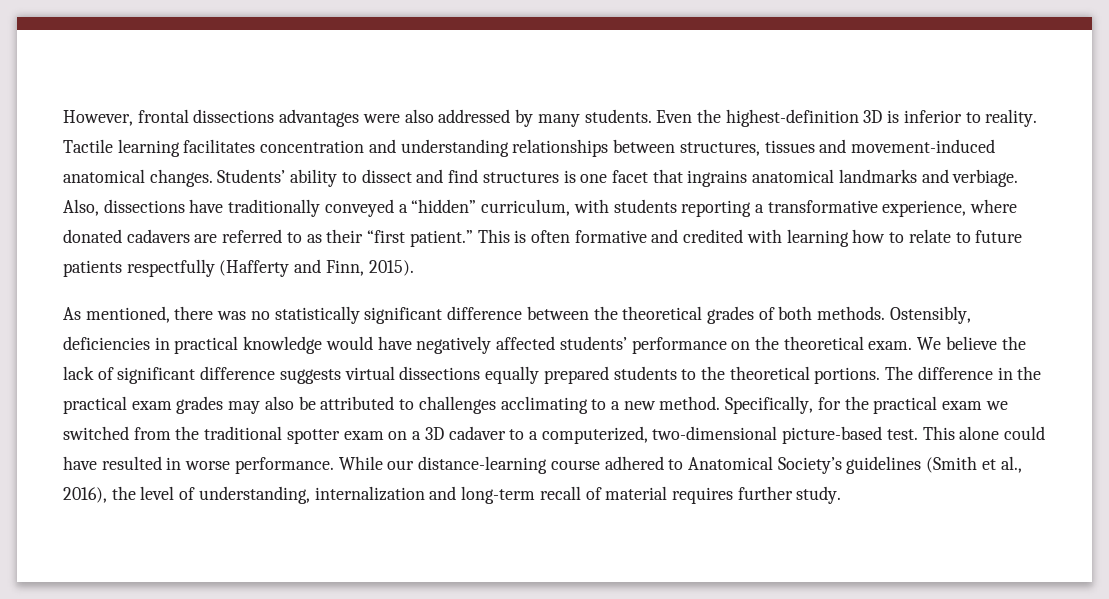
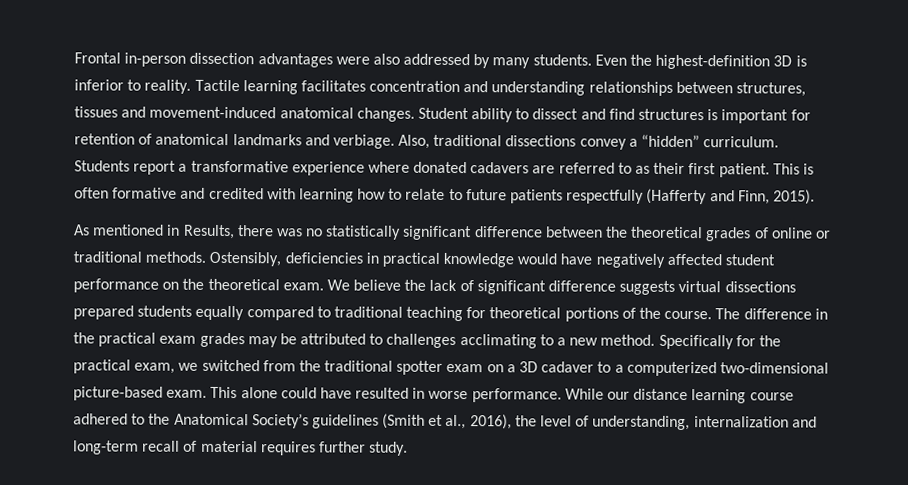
- However, frontal dissections advantages were also addressed by many students.
+ Frontal in-person dissection advantages were also addressed by many students.
- Students’ ability to dissect and find structures is one facet that ingrains anatomical landmarks and verbiage.
+ Student ability to dissect and find structures is important for retention of anatomical landmarks and verbiage.
- Also, dissections have traditionally conveyed a “hidden” curriculum, with students reporting a transformative experience, where donated cadavers are referred to as their “first patient.”
+ Also, traditional dissections convey a “hidden” curriculum. Students report a transformative experience where donated cadavers are referred to as their first patient.
- As mentioned, there was no statistically significant difference between the theoretical grades of both methods.
+ As mentioned in Results, there was no statistically significant difference between the theoretical grades of online or traditional methods.
- Ostensibly, deficiencies in practical knowledge would have negatively affected students’ performance on the theoretical exam.
+ Ostensibly, deficiencies in practical knowledge would have negatively affected student performance on the theoretical exam.
- We believe the lack of significant difference suggests virtual dissections equally prepared students to the theoretical portions.
+ We believe the lack of significant difference suggests virtual dissections prepared students equally compared to traditional teaching for theoretical portions of the course.
- The difference in the practical exam grades may also be attributed to challenges acclimating to a new method.
+ The difference in the practical exam grades may be attributed to challenges acclimating to a new method.
- Specifically, for the practical exam we switched from the traditional spotter exam on a 3D cadaver to a computerized, two-dimensional picture-based test.
+ Specifically for the practical exam, we switched from the traditional spotter exam on a 3D cadaver to a computerized two-dimensional picture-based exam.
- While our distance-learning course adhered to Anatomical Society’s guidelines (Smith et al., 2016), the level of understanding, internalization and long-term recall of material requires further study.
+ While our distance learning course adhered to the Anatomical Society’s guidelines (Smith et al., 2016), the level of understanding, internalization and long-term recall of material requires further study.

